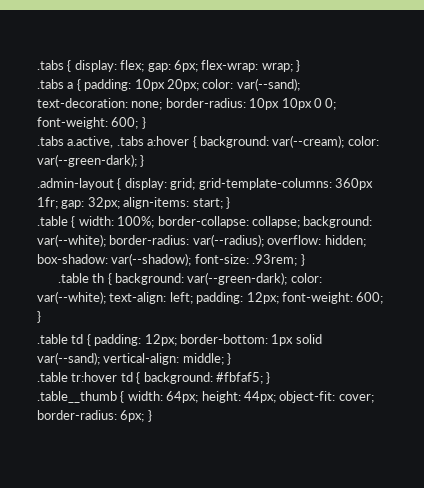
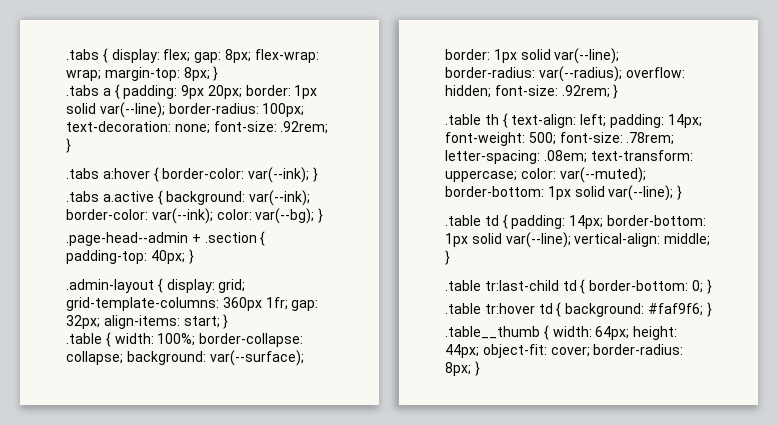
- .tabs { display: flex; gap: 6px; flex-wrap: wrap; }
+ .tabs { display: flex; gap: 8px; flex-wrap: wrap; margin-top: 8px; }
- .tabs a { padding: 10px 20px; color: var(--sand); text-decoration: none; border-radius: 10px 10px 0 0; font-weight: 600; }
- .tabs a.active, .tabs a:hover { background: var(--cream); color: var(--green-dark); }
+ .tabs a { padding: 9px 20px; border: 1px solid var(--line); border-radius: 100px; text-decoration: none; font-size: .92rem; }
+ .tabs a:hover { border-color: var(--ink); }
+ .tabs a.active { background: var(--ink); border-color: var(--ink); color: var(--bg); }
+ .page-head--admin + .section { padding-top: 40px; }
- .table { width: 100%; border-collapse: collapse; background: var(--white); border-radius: var(--radius); overflow: hidden; box-shadow: var(--shadow); font-size: .93rem; }
- .table th { background: var(--green-dark); color: var(--white); text-align: left; padding: 12px; font-weight: 600; }
+ .table { width: 100%; border-collapse: collapse; background: var(--surface); border: 1px solid var(--line); border-radius: var(--radius); overflow: hidden; font-size: .92rem; }
+ .table th { text-align: left; padding: 14px; font-weight: 500; font-size: .78rem; letter-spacing: .08em; text-transform: uppercase; color: var(--muted); border-bottom: 1px solid var(--line); }
- .table td { padding: 12px; border-bottom: 1px solid var(--sand); vertical-align: middle; }
+ .table td { padding: 14px; border-bottom: 1px solid var(--line); vertical-align: middle; }
+ .table tr:last-child td { border-bottom: 0; }
- .table tr:hover td { background: #fbfaf5; }
+ .table tr:hover td { background: #faf9f6; }
- .table__thumb { width: 64px; height: 44px; object-fit: cover; border-radius: 6px; }
+ .table__thumb { width: 64px; height: 44px; object-fit: cover; border-radius: 8px; }

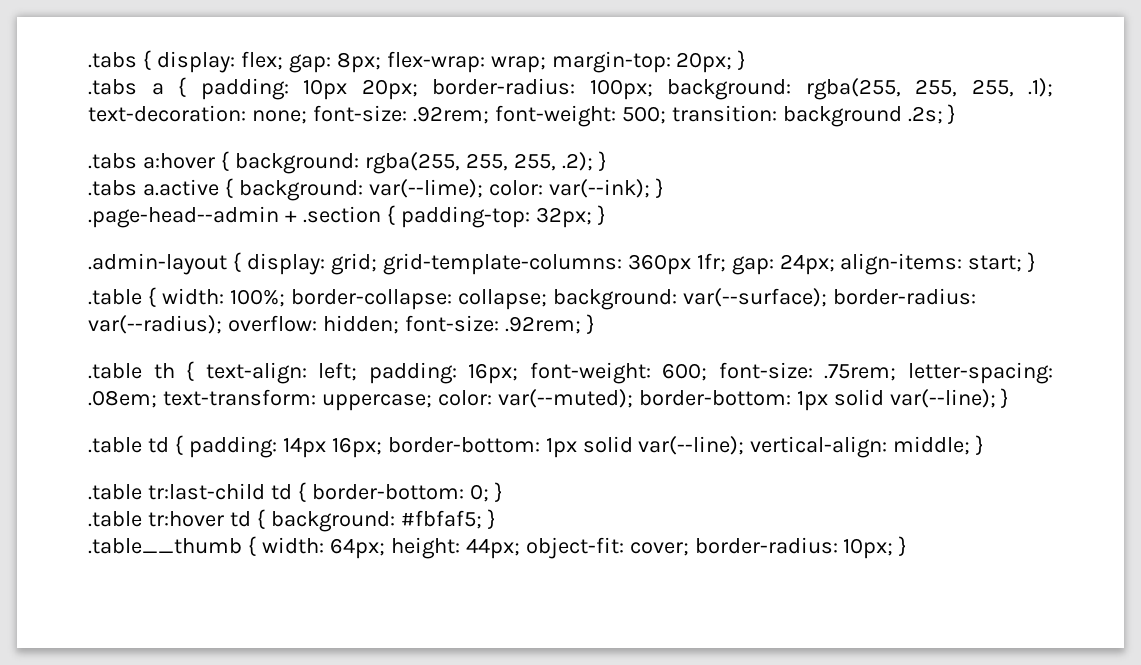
- .tabs { display: flex; gap: 8px; flex-wrap: wrap; margin-top: 8px; }
+ .tabs { display: flex; gap: 8px; flex-wrap: wrap; margin-top: 20px; }
- .tabs a { padding: 9px 20px; border: 1px solid var(--line); border-radius: 100px; text-decoration: none; font-size: .92rem; }
+ .tabs a { padding: 10px 20px; border-radius: 100px; background: rgba(255, 255, 255, .1); text-decoration: none; font-size: .92rem; font-weight: 500; transition: background .2s; }
- .tabs a:hover { border-color: var(--ink); }
+ .tabs a:hover { background: rgba(255, 255, 255, .2); }
- .tabs a.active { background: var(--ink); border-color: var(--ink); color: var(--bg); }
+ .tabs a.active { background: var(--lime); color: var(--ink); }
- .page-head--admin + .section { padding-top: 40px; }
+ .page-head--admin + .section { padding-top: 32px; }
- .admin-layout { display: grid; grid-template-columns: 360px 1fr; gap: 32px; align-items: start; }
+ .admin-layout { display: grid; grid-template-columns: 360px 1fr; gap: 24px; align-items: start; }
- .table { width: 100%; border-collapse: collapse; background: var(--surface); border: 1px solid var(--line); border-radius: var(--radius); overflow: hidden; font-size: .92rem; }
+ .table { width: 100%; border-collapse: collapse; background: var(--surface); border-radius: var(--radius); overflow: hidden; font-size: .92rem; }
- .table th { text-align: left; padding: 14px; font-weight: 500; font-size: .78rem; letter-spacing: .08em; text-transform: uppercase; color: var(--muted); border-bottom: 1px solid var(--line); }
+ .table th { text-align: left; padding: 16px; font-weight: 600; font-size: .75rem; letter-spacing: .08em; text-transform: uppercase; color: var(--muted); border-bottom: 1px solid var(--line); }
- .table td { padding: 14px; border-bottom: 1px solid var(--line); vertical-align: middle; }
+ .table td { padding: 14px 16px; border-bottom: 1px solid var(--line); vertical-align: middle; }
- .table tr:hover td { background: #faf9f6; }
+ .table tr:hover td { background: #fbfaf5; }
- .table__thumb { width: 64px; height: 44px; object-fit: cover; border-radius: 8px; }
+ .table__thumb { width: 64px; height: 44px; object-fit: cover; border-radius: 10px; }

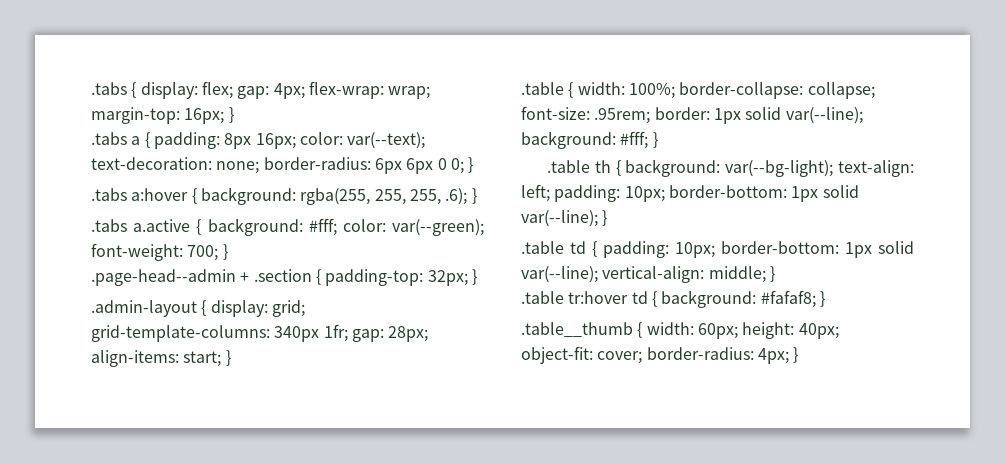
- .tabs { display: flex; gap: 8px; flex-wrap: wrap; margin-top: 20px; }
+ .tabs { display: flex; gap: 4px; flex-wrap: wrap; margin-top: 16px; }
- .tabs a { padding: 10px 20px; border-radius: 100px; background: rgba(255, 255, 255, .1); text-decoration: none; font-size: .92rem; font-weight: 500; transition: background .2s; }
+ .tabs a { padding: 8px 16px; color: var(--text); text-decoration: none; border-radius: 6px 6px 0 0; }
- .tabs a:hover { background: rgba(255, 255, 255, .2); }
+ .tabs a:hover { background: rgba(255, 255, 255, .6); }
- .tabs a.active { background: var(--lime); color: var(--ink); }
+ .tabs a.active { background: #fff; color: var(--green); font-weight: 700; }
- .admin-layout { display: grid; grid-template-columns: 360px 1fr; gap: 24px; align-items: start; }
+ .admin-layout { display: grid; grid-template-columns: 340px 1fr; gap: 28px; align-items: start; }
- .table { width: 100%; border-collapse: collapse; background: var(--surface); border-radius: var(--radius); overflow: hidden; font-size: .92rem; }
+ .table { width: 100%; border-collapse: collapse; font-size: .95rem; border: 1px solid var(--line); background: #fff; }
- .table th { text-align: left; padding: 16px; font-weight: 600; font-size: .75rem; letter-spacing: .08em; text-transform: uppercase; color: var(--muted); border-bottom: 1px solid var(--line); }
+ .table th { background: var(--bg-light); text-align: left; padding: 10px; border-bottom: 1px solid var(--line); }
- .table td { padding: 14px 16px; border-bottom: 1px solid var(--line); vertical-align: middle; }
+ .table td { padding: 10px; border-bottom: 1px solid var(--line); vertical-align: middle; }
- .table tr:last-child td { border-bottom: 0; }
- .table tr:hover td { background: #fbfaf5; }
+ .table tr:hover td { background: #fafaf8; }
- .table__thumb { width: 64px; height: 44px; object-fit: cover; border-radius: 10px; }
+ .table__thumb { width: 60px; height: 40px; object-fit: cover; border-radius: 4px; }

